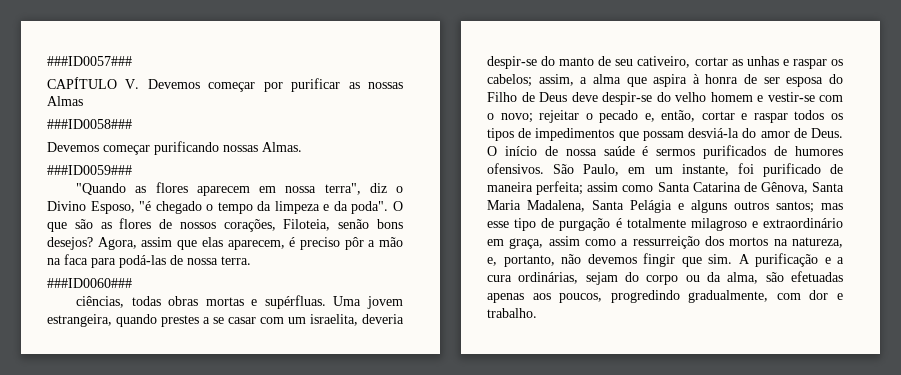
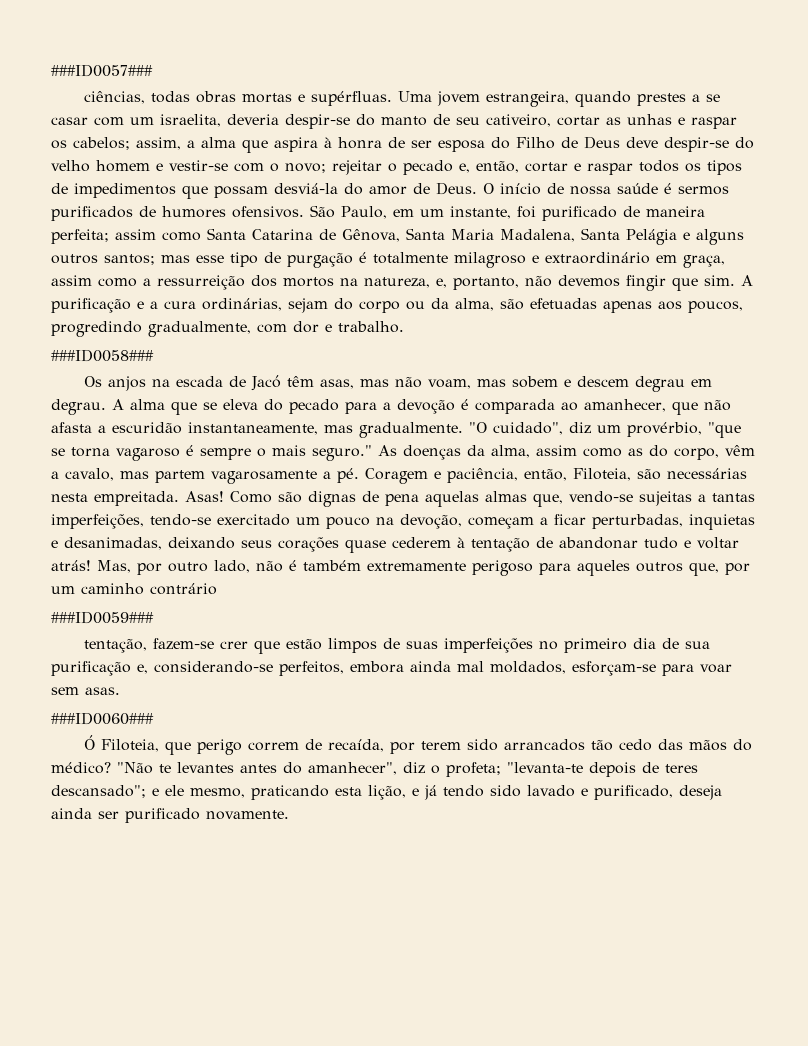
- CAPÍTULO V. Devemos começar por purificar as nossas Almas
- ###ID0058###
- Devemos começar purificando nossas Almas.
- ###ID0059###
- "Quando as flores aparecem em nossa terra", diz o Divino Esposo, "é chegado o tempo da limpeza e da poda". O que são as flores de nossos corações, Filoteia, senão bons desejos? Agora, assim que elas aparecem, é preciso pôr a mão na faca para podá-las de nossa terra.
- ###ID0060###
+ ###ID0058###
+ Os anjos na escada de Jacó têm asas, mas não voam, mas sobem e descem degrau em degrau. A alma que se eleva do pecado para a devoção é comparada ao amanhecer, que não afasta a escuridão instantaneamente, mas gradualmente. "O cuidado", diz um provérbio, "que se torna vagaroso é sempre o mais seguro." As doenças da alma, assim como as do corpo, vêm a cavalo, mas partem vagarosamente a pé. Coragem e paciência, então, Filoteia, são necessárias nesta empreitada. Asas! Como são dignas de pena aquelas almas que, vendo-se sujeitas a tantas imperfeições, tendo-se exercitado um pouco na devoção, começam a ficar perturbadas, inquietas e desanimadas, deixando seus corações quase cederem à tentação de abandonar tudo e voltar atrás! Mas, por outro lado, não é também extremamente perigoso para aqueles outros que, por um caminho contrário
+ ###ID0059###
+ tentação, fazem-se crer que estão limpos de suas imperfeições no primeiro dia de sua purificação e, considerando-se perfeitos, embora ainda mal moldados, esforçam-se para voar sem asas.
+ ###ID0060###
+ Ó Filoteia, que perigo correm de recaída, por terem sido arrancados tão cedo das mãos do médico? "Não te levantes antes do amanhecer", diz o profeta; "levanta-te depois de teres descansado"; e ele mesmo, praticando esta lição, e já tendo sido lavado e purificado, deseja ainda ser purificado novamente.

